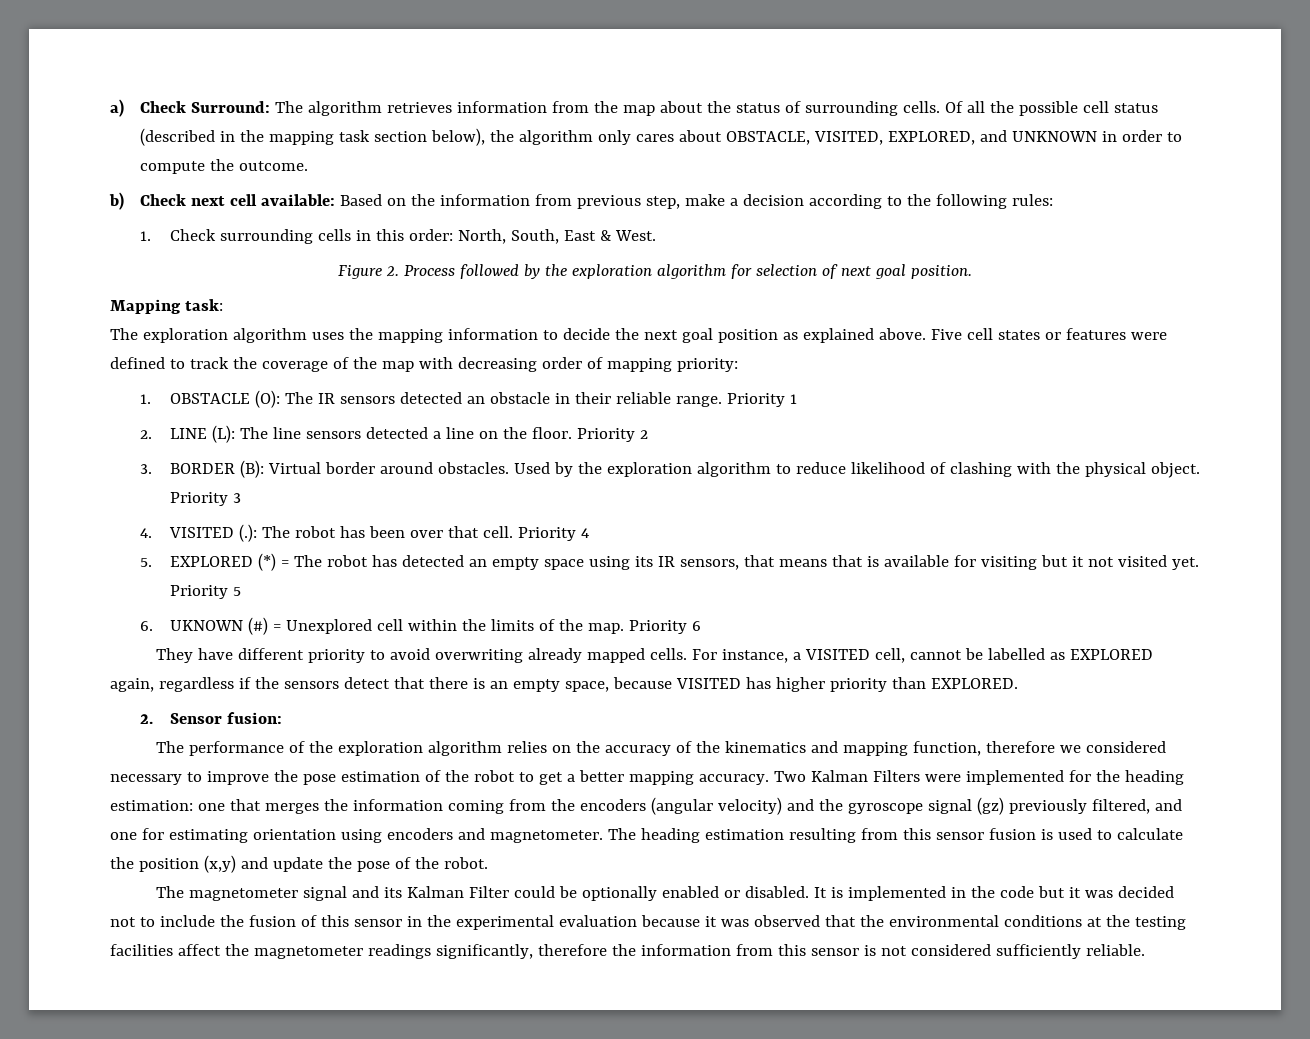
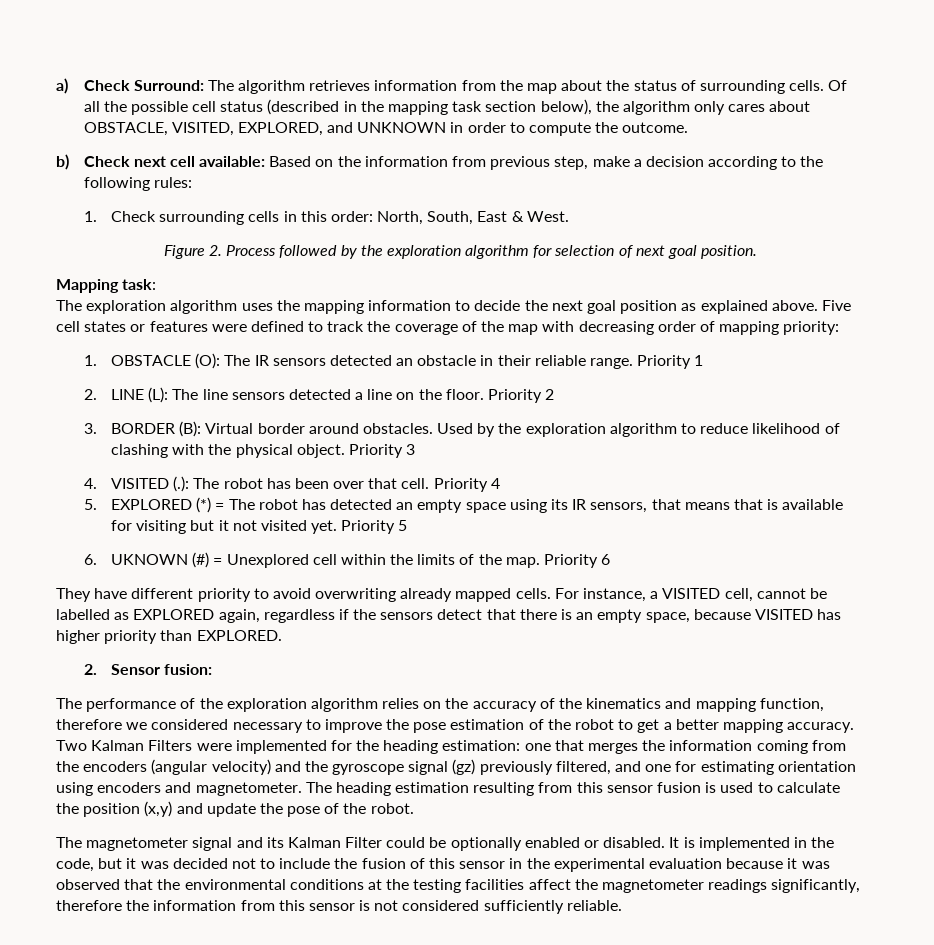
- It is implemented in the code but it was decided not to include the fusion of this sensor in the experimental evaluation because it was observed that the environmental conditions at the testing facilities affect the magnetometer readings significantly, therefore the information from this sensor is not considered sufficiently reliable.
+ It is implemented in the code, but it was decided not to include the fusion of this sensor in the experimental evaluation because it was observed that the environmental conditions at the testing facilities affect the magnetometer readings significantly, therefore the information from this sensor is not considered sufficiently reliable.

